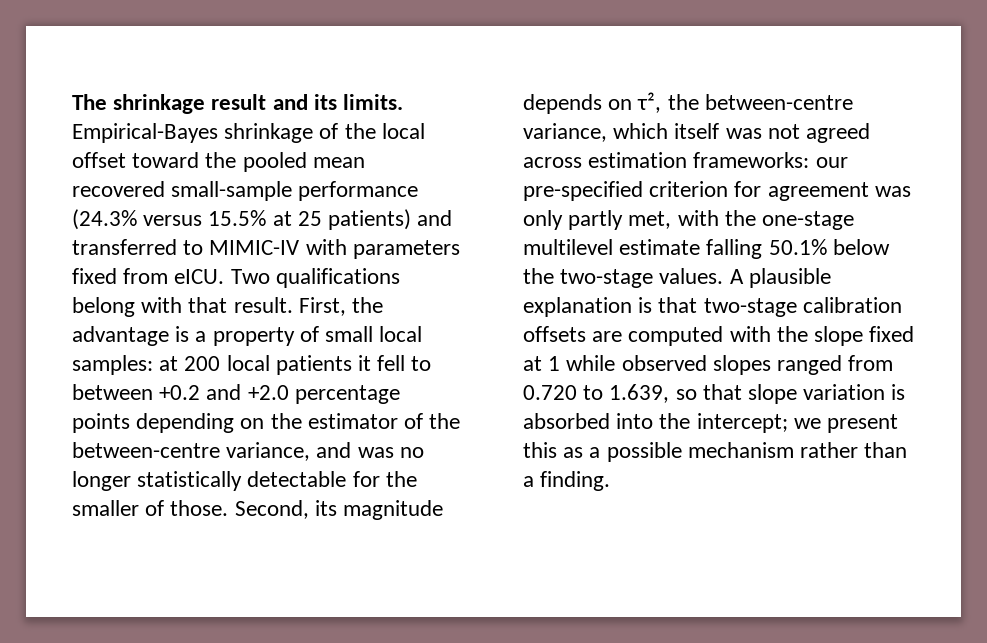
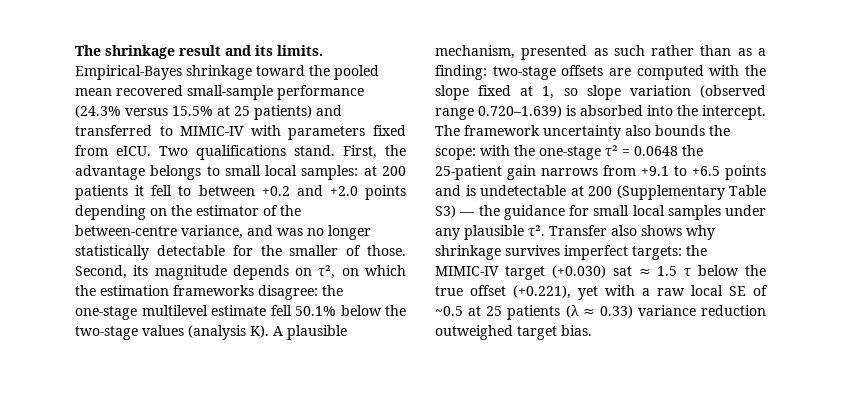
- Empirical-Bayes shrinkage of the local offset toward the pooled mean recovered small-sample performance (24.3% versus 15.5% at 25 patients) and transferred to MIMIC-IV with parameters fixed from eICU.
+ Empirical-Bayes shrinkage toward the pooled mean recovered small-sample performance (24.3% versus 15.5% at 25 patients) and transferred to MIMIC-IV with parameters fixed from eICU.
- Two qualifications belong with that result. First, the advantage is a property of small local samples: at 200 local patients it fell to between +0.2 and +2.0 percentage points depending on the estimator of the between-centre variance, and was no longer statistically detectable for the smaller of those.
+ Two qualifications stand. First, the advantage belongs to small local samples: at 200 patients it fell to between +0.2 and +2.0 points depending on the estimator of the between-centre variance, and was no longer statistically detectable for the smaller of those.
- Second, its magnitude depends on τ², the between-centre variance, which itself was not agreed across estimation frameworks: our pre-specified criterion for agreement was only partly met, with the one-stage multilevel estimate falling 50.1% below the two-stage values. A plausible explanation is that two-stage calibration offsets are computed with the slope fixed at 1 while observed slopes ranged from 0.720 to 1.639, so that slope variation is absorbed into the intercept; we present this as a possible mechanism rather than a finding.
+ Second, its magnitude depends on τ², on which the estimation frameworks disagree: the one-stage multilevel estimate fell 50.1% below the two-stage values (analysis K). A plausible mechanism, presented as such rather than as a finding: two-stage offsets are computed with the slope fixed at 1, so slope variation (observed range 0.720–1.639) is absorbed into the intercept. The framework uncertainty also bounds the scope: with the one-stage τ² = 0.0648 the 25-patient gain narrows from +9.1 to +6.5 points and is undetectable at 200 (Supplementary Table S3) — the guidance for small local samples under any plausible τ². Transfer also shows why shrinkage survives imperfect targets: the MIMIC-IV target (+0.030) sat ≈ 1.5 τ below the true offset (+0.221), yet with a raw local SE of ~0.5 at 25 patients (λ ≈ 0.33) variance reduction outweighed target bias.

